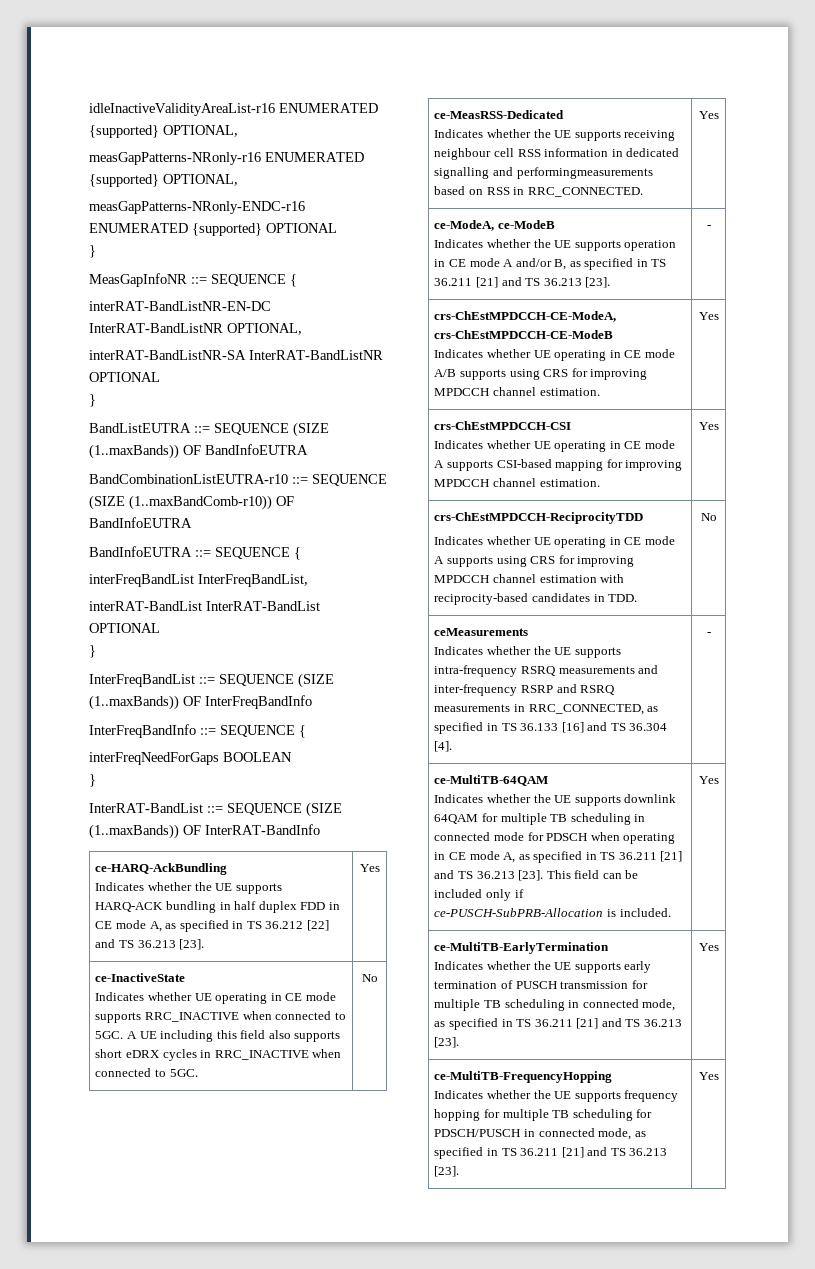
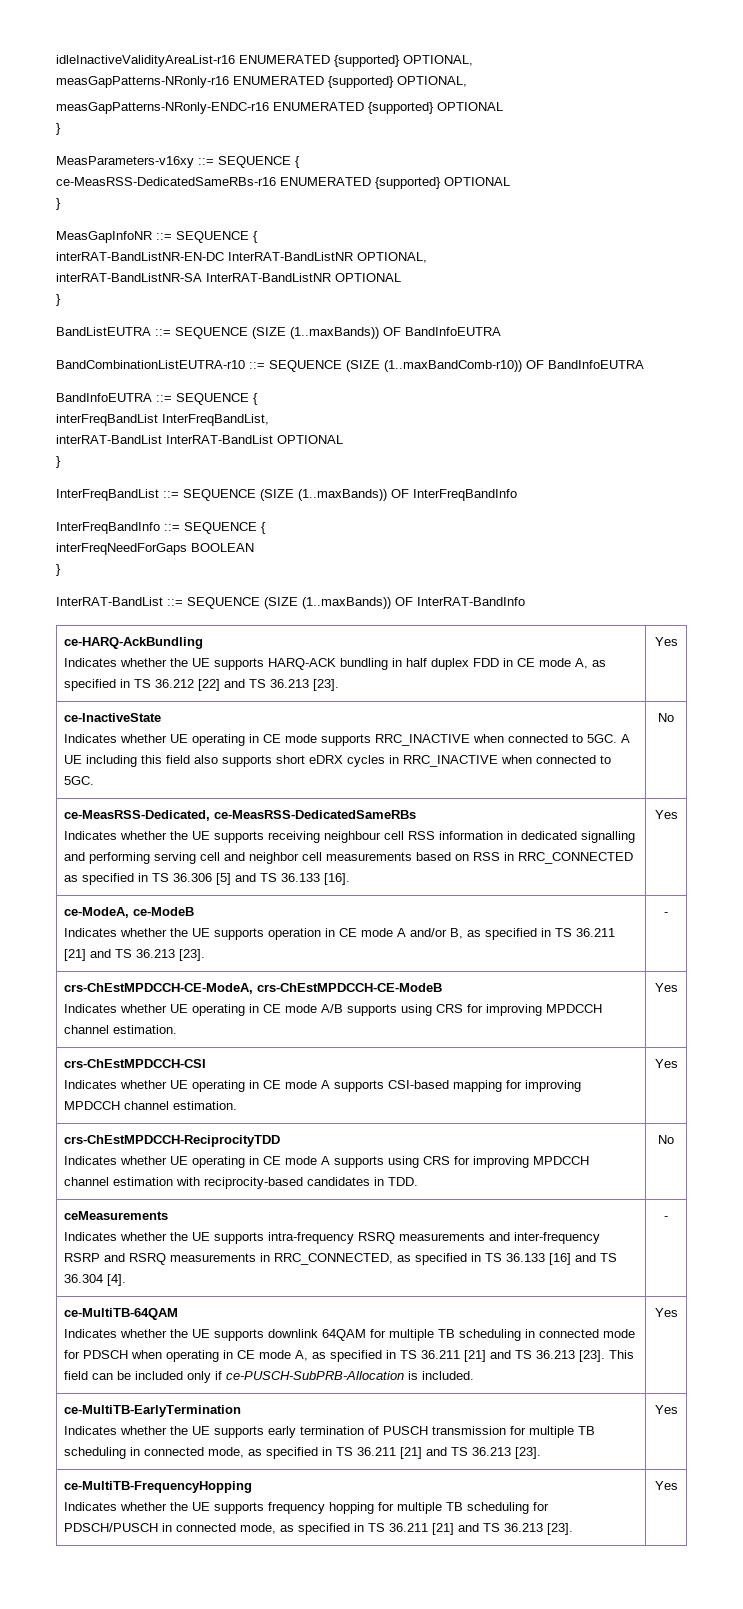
+ MeasParameters-v16xy ::= SEQUENCE {
+ ce-MeasRSS-DedicatedSameRBs-r16 ENUMERATED {supported} OPTIONAL
+ }
- ce-MeasRSS-Dedicated
- Indicates whether the UE supports receiving neighbour cell RSS information in dedicated signalling and performingmeasurements based on RSS in RRC_CONNECTED. | Yes
+ ce-MeasRSS-Dedicated, ce-MeasRSS-DedicatedSameRBs
+ Indicates whether the UE supports receiving neighbour cell RSS information in dedicated signalling and performing serving cell and neighbor cell measurements based on RSS in RRC_CONNECTED as specified in TS 36.306 [5] and TS 36.133 [16]. | Yes

